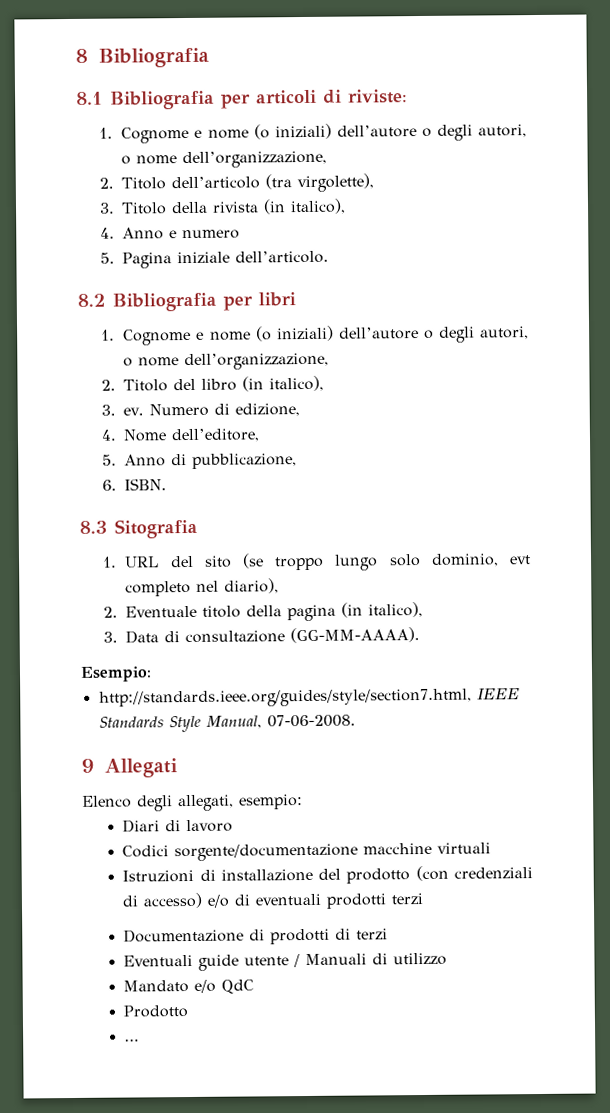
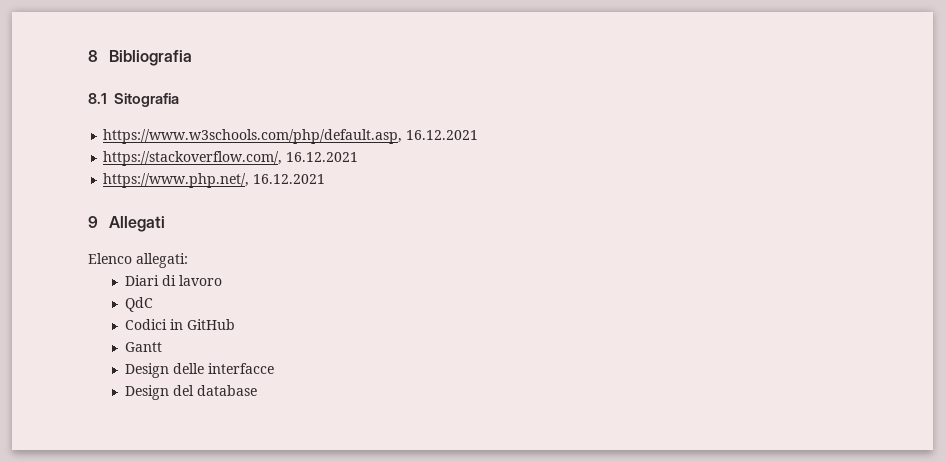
- 8.1 Bibliografia per articoli di riviste:
- 1. Cognome e nome (o iniziali) dell’autore o degli autori, o nome dell’organizzazione,
- 2. Titolo dell’articolo (tra virgolette),
- 3. Titolo della rivista (in italico),
- 4. Anno e numero
- 5. Pagina iniziale dell’articolo.
- 8.2 Bibliografia per libri
- 1. Cognome e nome (o iniziali) dell’autore o degli autori, o nome dell’organizzazione,
- 2. Titolo del libro (in italico),
- 3. ev. Numero di edizione,
- 4. Nome dell’editore,
- 5. Anno di pubblicazione,
- 6. ISBN.
- 8.3 Sitografia
- 1. URL del sito (se troppo lungo solo dominio, evt completo nel diario),
- 2. Eventuale titolo della pagina (in italico),
- 3. Data di consultazione (GG-MM-AAAA).
- Esempio:
- http://standards.ieee.org/guides/style/section7.html, IEEE Standards Style Manual, 07-06-2008.
+ 8.1 Sitografia
+ https://www.w3schools.com/php/default.asp, 16.12.2021
+ https://stackoverflow.com/, 16.12.2021
+ https://www.php.net/, 16.12.2021
- Elenco degli allegati, esempio:
+ Elenco allegati:
- Codici sorgente/documentazione macchine virtuali
- Istruzioni di installazione del prodotto (con credenziali di accesso) e/o di eventuali prodotti terzi
- Documentazione di prodotti di terzi
- Eventuali guide utente / Manuali di utilizzo
- Mandato e/o QdC
- Prodotto
- …
+ QdC
+ Codici in GitHub
+ Gantt
+ Design delle interfacce
+ Design del database

